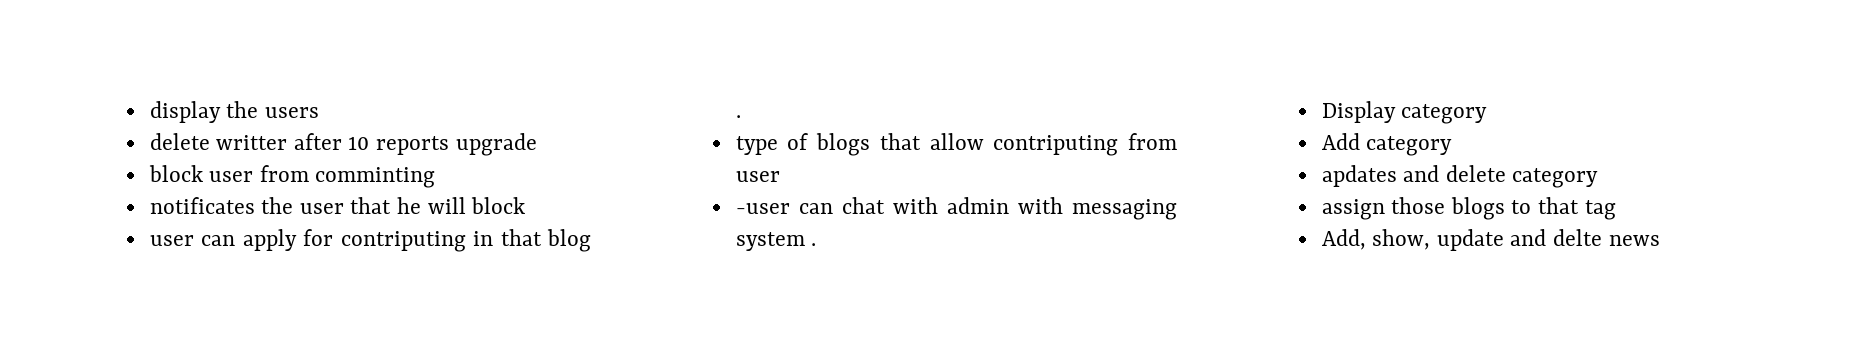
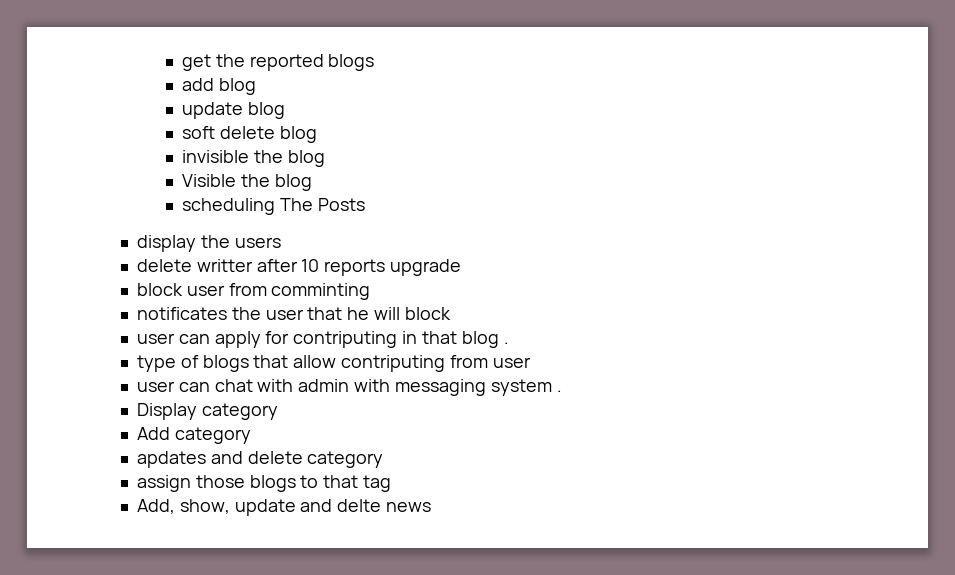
+ get the reported blogs
+ add blog
+ update blog
+ soft delete blog
+ invisible the blog
+ Visible the blog
+ scheduling The Posts
- -user can chat with admin with messaging system .
+ user can chat with admin with messaging system .

